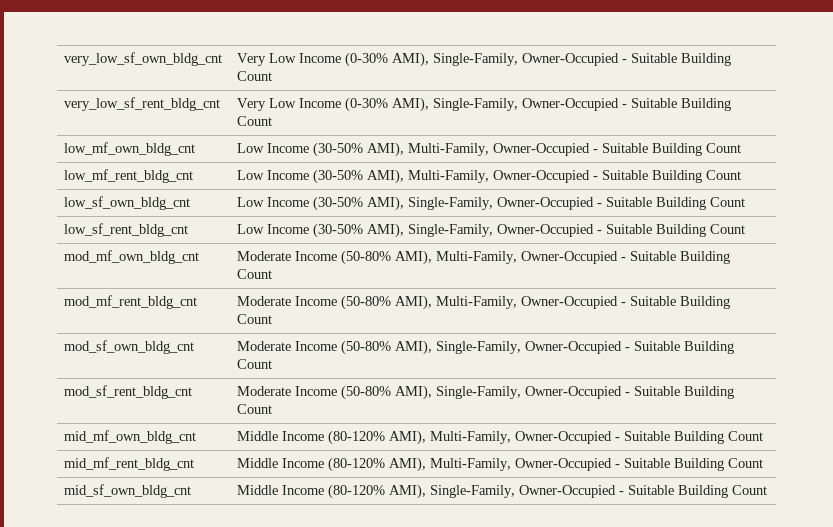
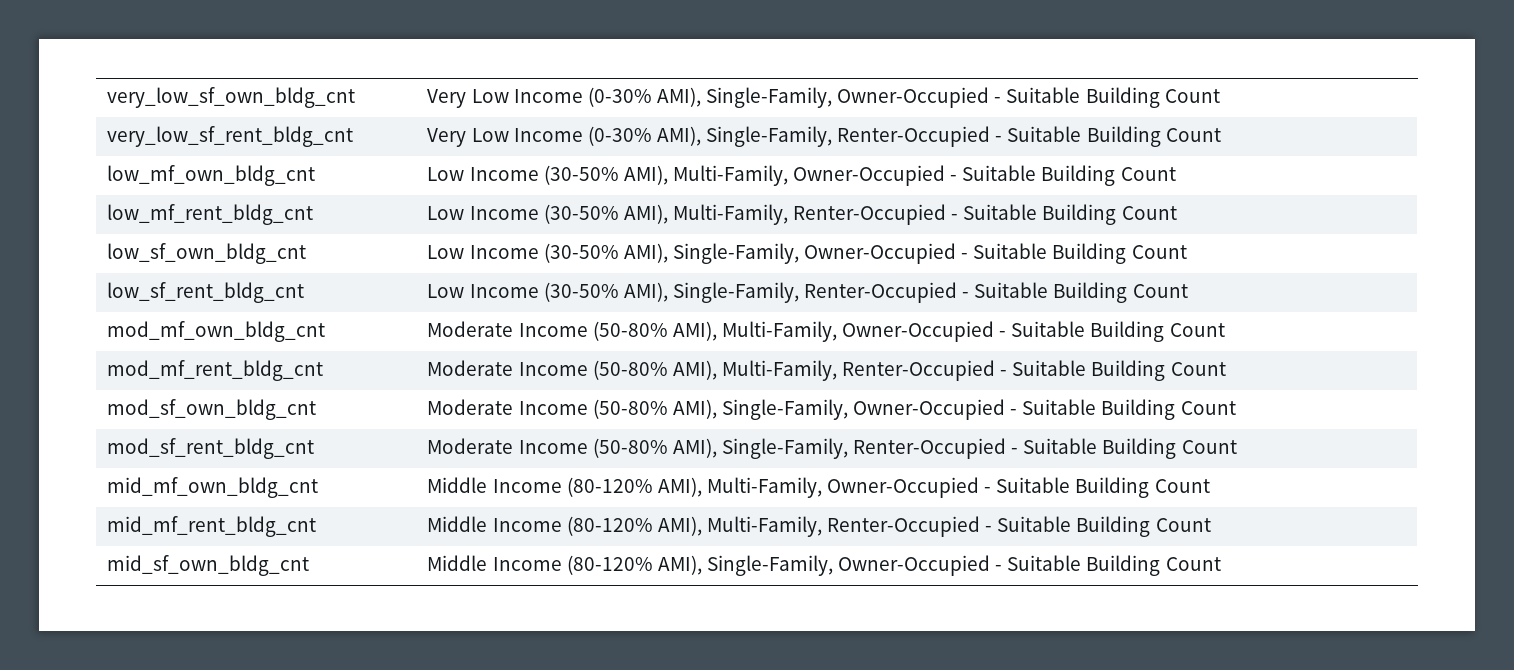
- very_low_sf_rent_bldg_cnt | Very Low Income (0-30% AMI), Single-Family, Owner-Occupied - Suitable Building Count
+ very_low_sf_rent_bldg_cnt | Very Low Income (0-30% AMI), Single-Family, Renter-Occupied - Suitable Building Count
- low_mf_rent_bldg_cnt | Low Income (30-50% AMI), Multi-Family, Owner-Occupied - Suitable Building Count
+ low_mf_rent_bldg_cnt | Low Income (30-50% AMI), Multi-Family, Renter-Occupied - Suitable Building Count
- low_sf_rent_bldg_cnt | Low Income (30-50% AMI), Single-Family, Owner-Occupied - Suitable Building Count
+ low_sf_rent_bldg_cnt | Low Income (30-50% AMI), Single-Family, Renter-Occupied - Suitable Building Count
- mod_mf_rent_bldg_cnt | Moderate Income (50-80% AMI), Multi-Family, Owner-Occupied - Suitable Building Count
+ mod_mf_rent_bldg_cnt | Moderate Income (50-80% AMI), Multi-Family, Renter-Occupied - Suitable Building Count
- mod_sf_rent_bldg_cnt | Moderate Income (50-80% AMI), Single-Family, Owner-Occupied - Suitable Building Count
+ mod_sf_rent_bldg_cnt | Moderate Income (50-80% AMI), Single-Family, Renter-Occupied - Suitable Building Count
- mid_mf_rent_bldg_cnt | Middle Income (80-120% AMI), Multi-Family, Owner-Occupied - Suitable Building Count
+ mid_mf_rent_bldg_cnt | Middle Income (80-120% AMI), Multi-Family, Renter-Occupied - Suitable Building Count

